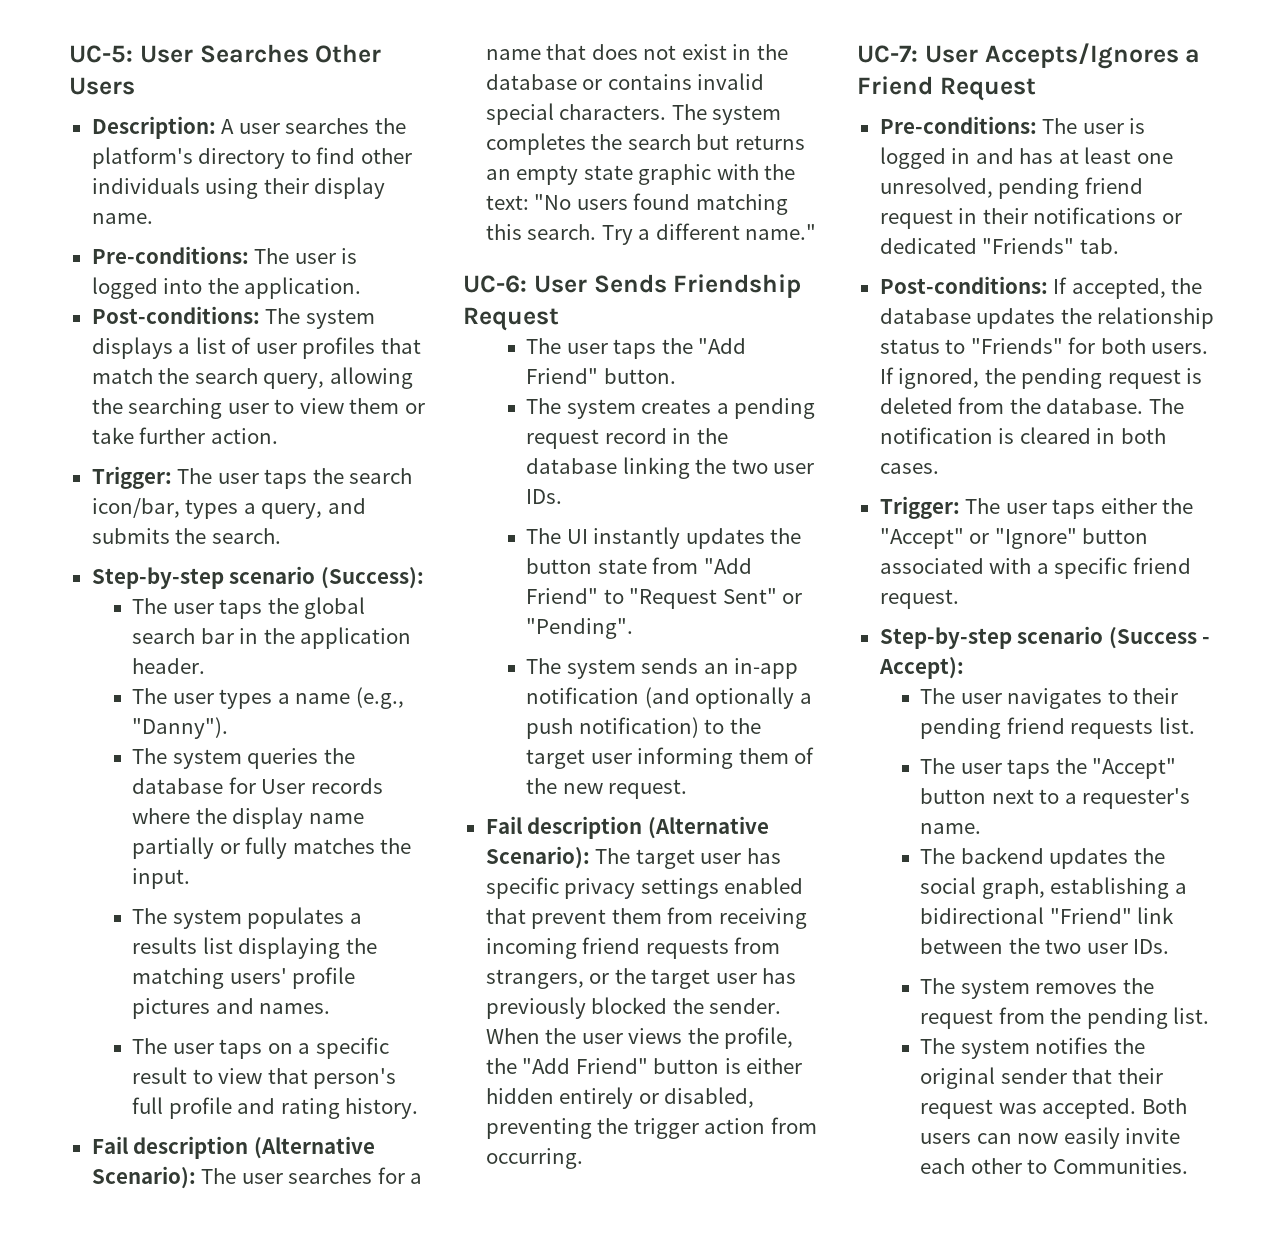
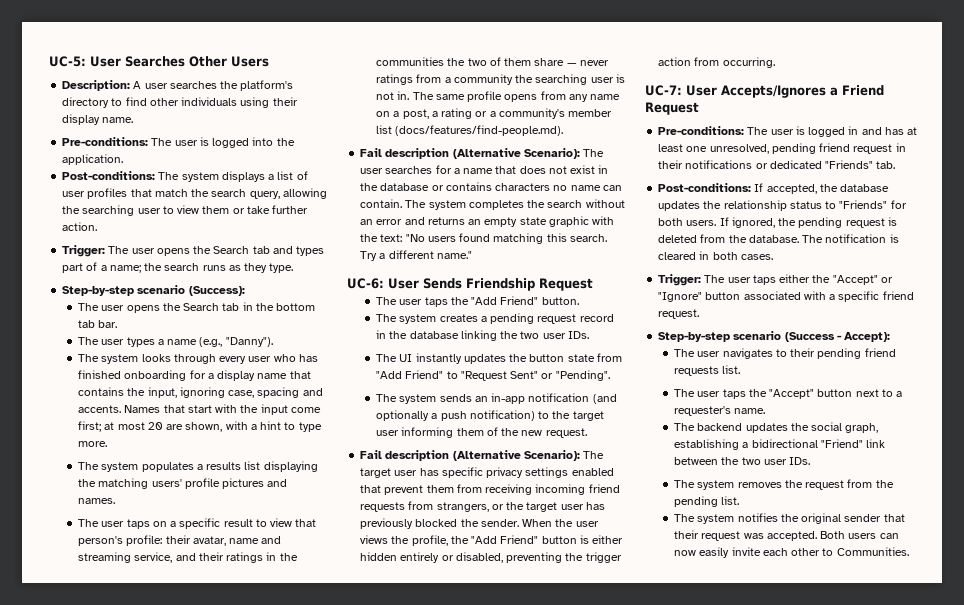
- Trigger: The user taps the search icon/bar, types a query, and submits the search.
+ Trigger: The user opens the Search tab and types part of a name; the search runs as they type.
- The user taps the global search bar in the application header.
+ The user opens the Search tab in the bottom tab bar.
- The system queries the database for User records where the display name partially or fully matches the input.
+ The system looks through every user who has finished onboarding for a display name that contains the input, ignoring case, spacing and accents. Names that start with the input come first; at most 20 are shown, with a hint to type more.
- The user taps on a specific result to view that person's full profile and rating history.
+ The user taps on a specific result to view that person's profile: their avatar, name and streaming service, and their ratings in the communities the two of them share — never ratings from a community the searching user is not in. The same profile opens from any name on a post, a rating or a community's member list (docs/features/find-people.md).
- Fail description (Alternative Scenario): The user searches for a name that does not exist in the database or contains invalid special characters.
+ Fail description (Alternative Scenario): The user searches for a name that does not exist in the database or contains characters no name can contain.
- The system completes the search but returns an empty state graphic with the text: "No users found matching this search.
+ The system completes the search without an error and returns an empty state graphic with the text: "No users found matching this search.

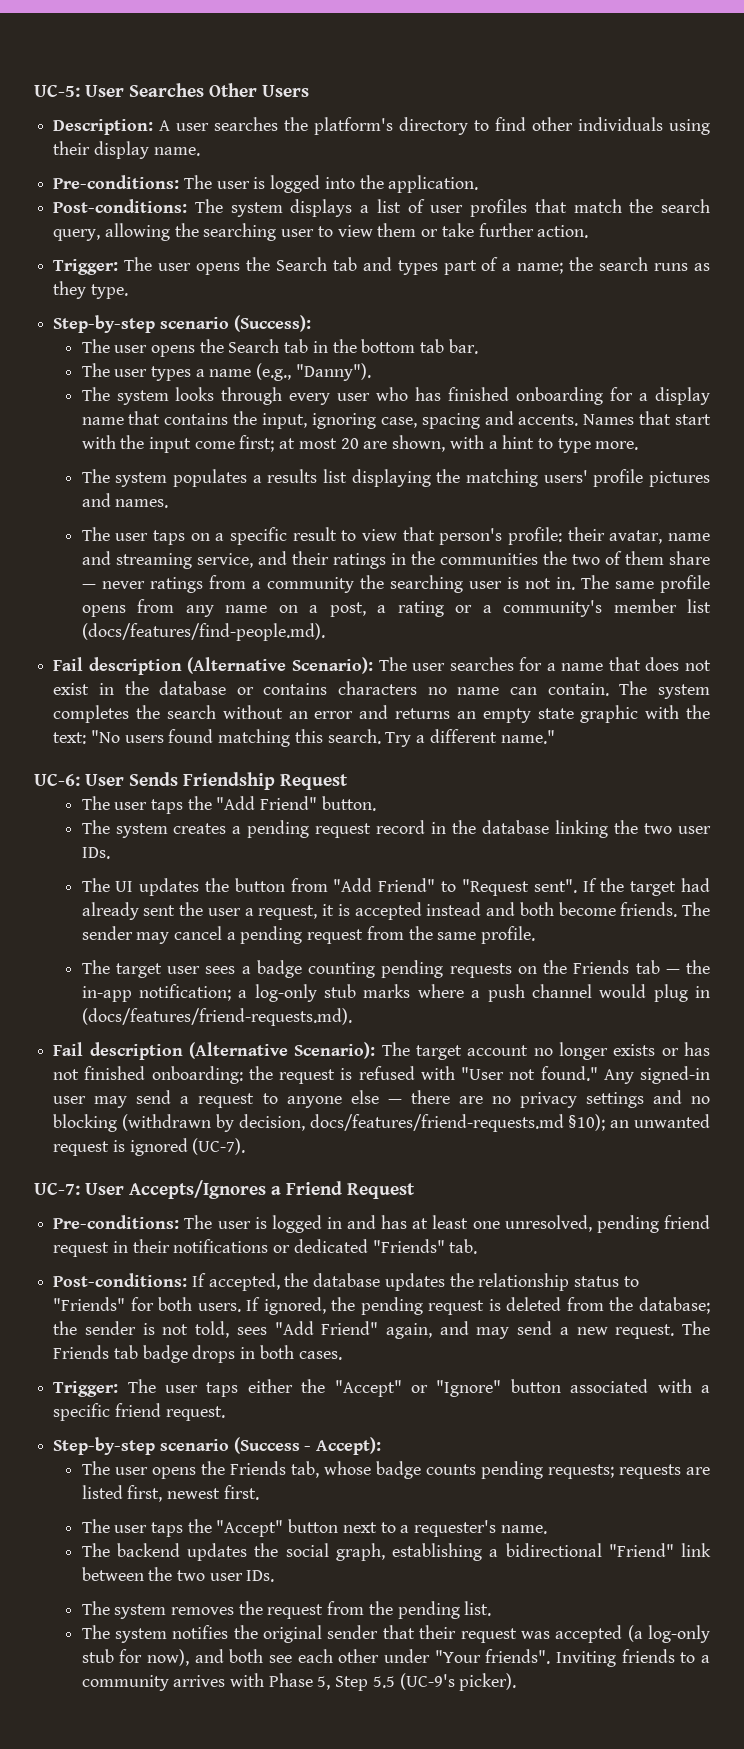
- The UI instantly updates the button state from "Add Friend" to "Request Sent" or "Pending".
- The system sends an in-app notification (and optionally a push notification) to the target user informing them of the new request.
+ The UI updates the button from "Add Friend" to "Request sent". If the target had already sent the user a request, it is accepted instead and both become friends. The sender may cancel a pending request from the same profile.
+ The target user sees a badge counting pending requests on the Friends tab — the in-app notification; a log-only stub marks where a push channel would plug in (docs/features/friend-requests.md).
- Fail description (Alternative Scenario): The target user has specific privacy settings enabled that prevent them from receiving incoming friend requests from strangers, or the target user has previously blocked the sender. When the user views the profile, the "Add Friend" button is either hidden entirely or disabled, preventing the trigger action from occurring.
+ Fail description (Alternative Scenario): The target account no longer exists or has not finished onboarding: the request is refused with "User not found." Any signed-in user may send a request to anyone else — there are no privacy settings and no blocking (withdrawn by decision, docs/features/friend-requests.md §10); an unwanted request is ignored (UC-7).
- If ignored, the pending request is deleted from the database. The notification is cleared in both cases.
+ If ignored, the pending request is deleted from the database; the sender is not told, sees "Add Friend" again, and may send a new request. The Friends tab badge drops in both cases.
- The user navigates to their pending friend requests list.
+ The user opens the Friends tab, whose badge counts pending requests; requests are listed first, newest first.
- The system notifies the original sender that their request was accepted. Both users can now easily invite each other to Communities.
+ The system notifies the original sender that their request was accepted (a log-only stub for now), and both see each other under "Your friends". Inviting friends to a community arrives with Phase 5, Step 5.5 (UC-9's picker).

